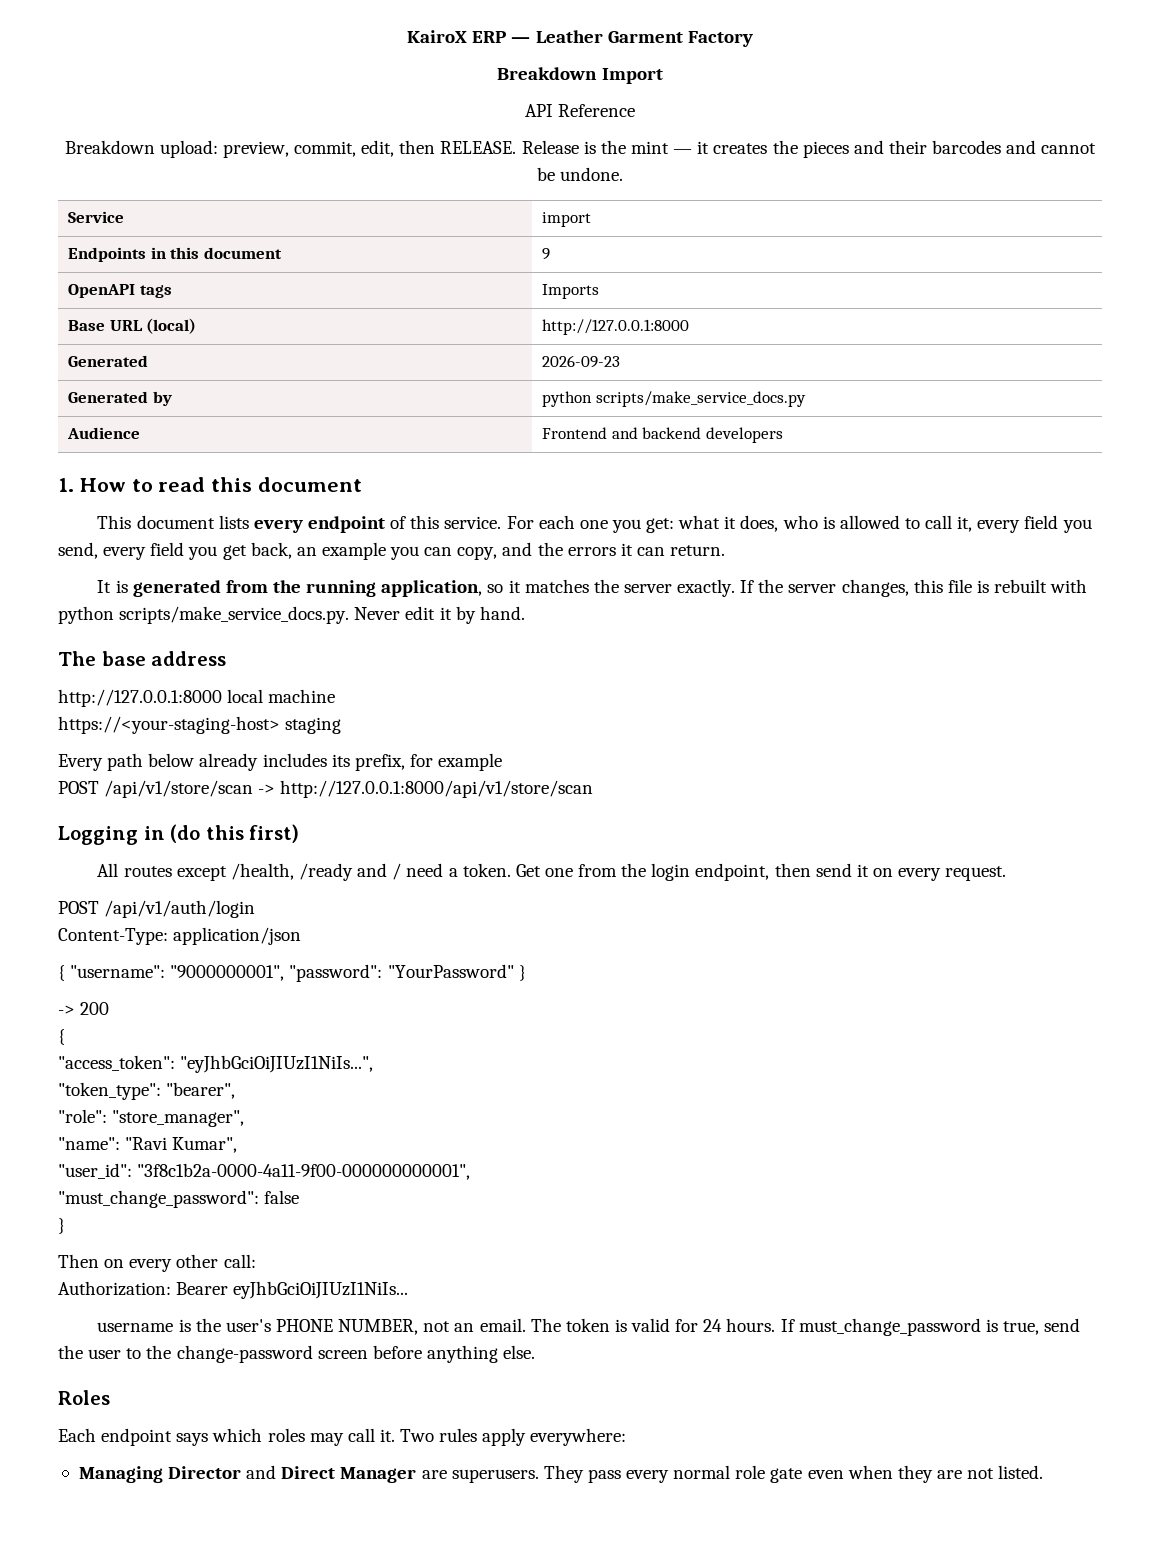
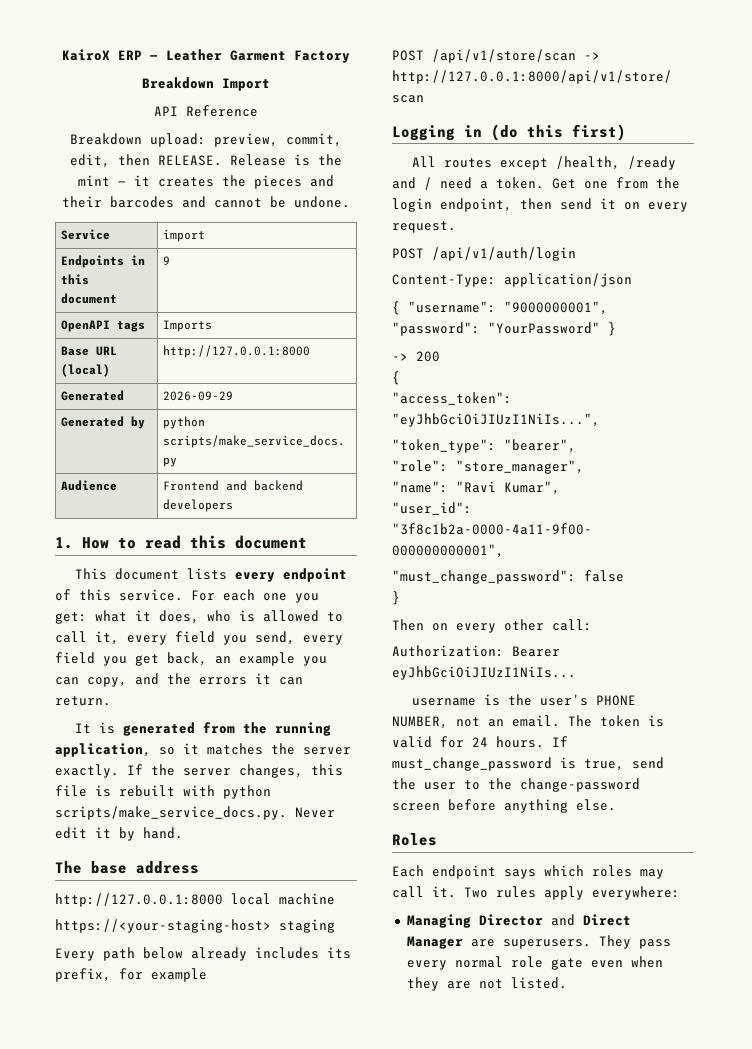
- Generated | 2026-09-23
+ Generated | 2026-09-29

